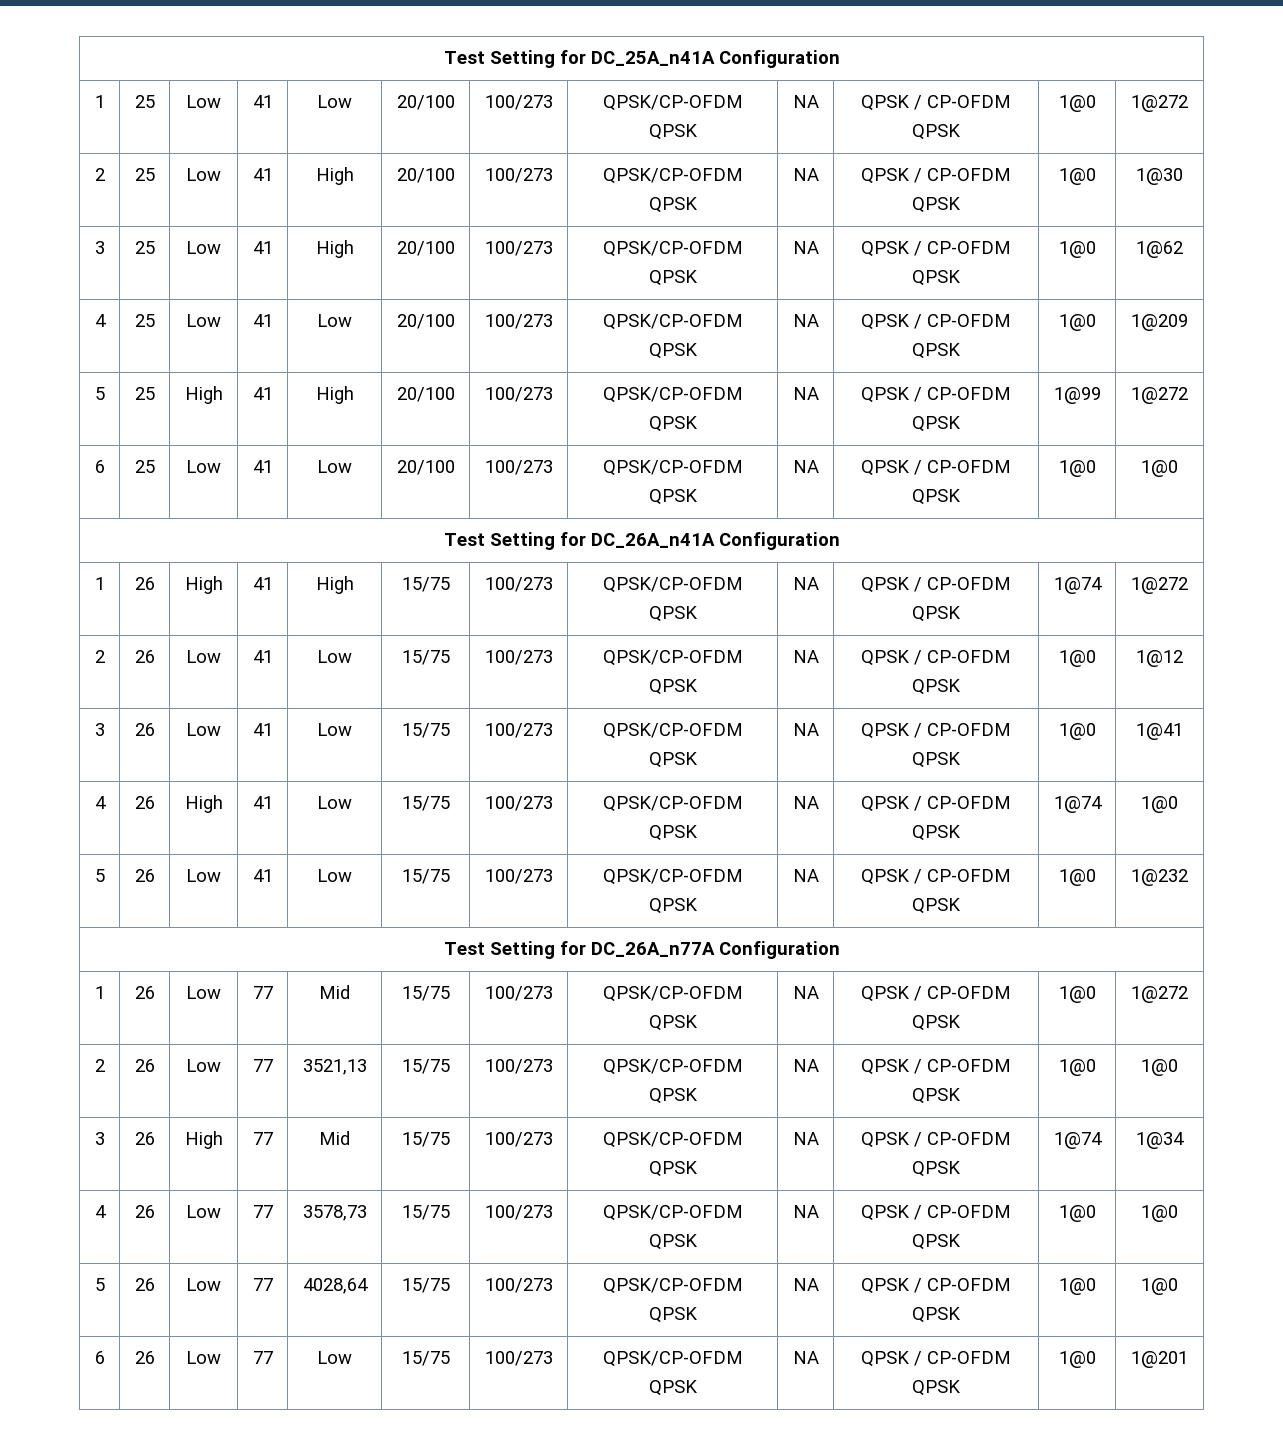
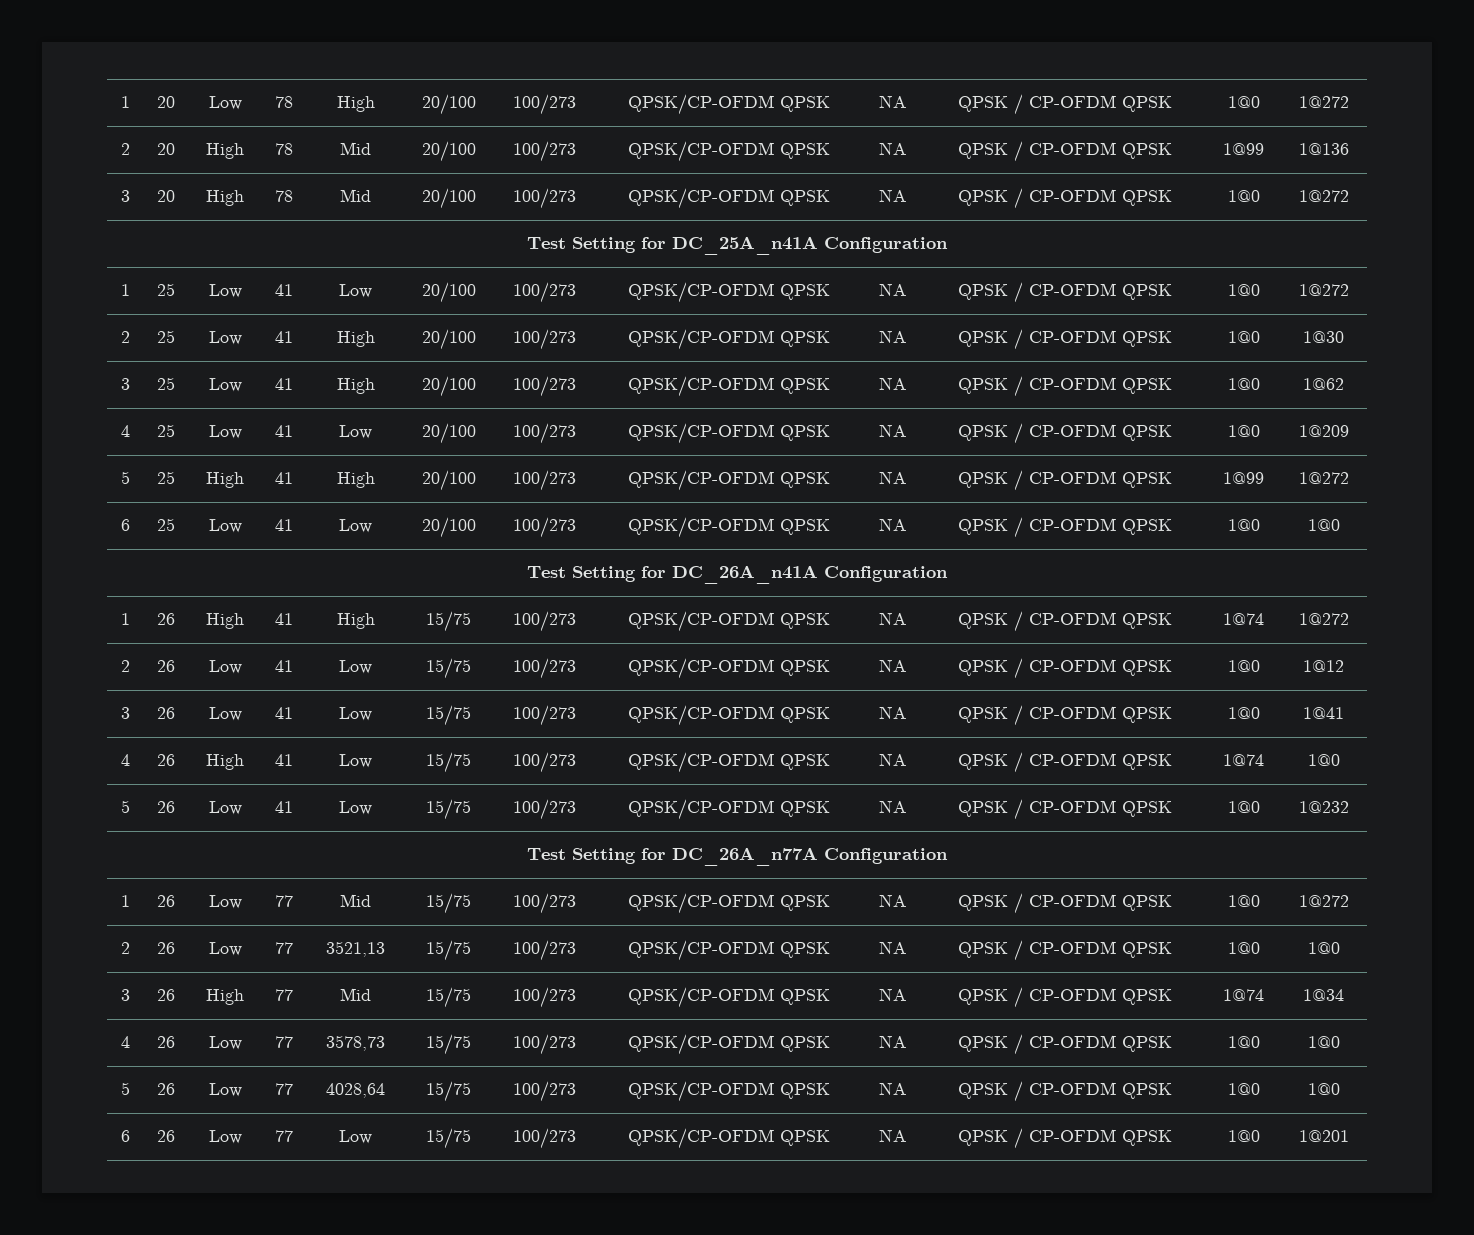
+ 1 | 20 | Low | 78 | High | 20/100 | 100/273 | QPSK/CP-OFDM QPSK | NA | QPSK / CP-OFDM QPSK | 1@0 | 1@272
+ 2 | 20 | High | 78 | Mid | 20/100 | 100/273 | QPSK/CP-OFDM QPSK | NA | QPSK / CP-OFDM QPSK | 1@99 | 1@136
+ 3 | 20 | High | 78 | Mid | 20/100 | 100/273 | QPSK/CP-OFDM QPSK | NA | QPSK / CP-OFDM QPSK | 1@0 | 1@272

